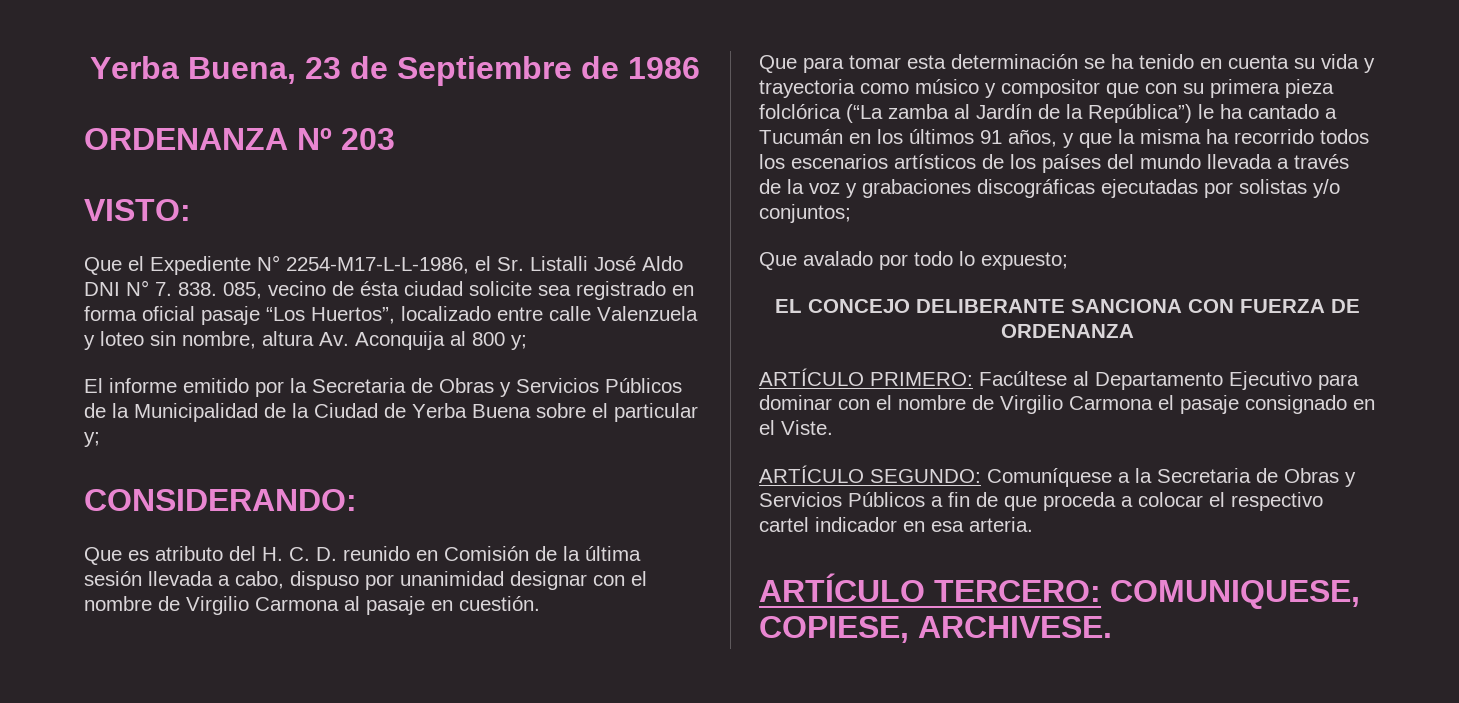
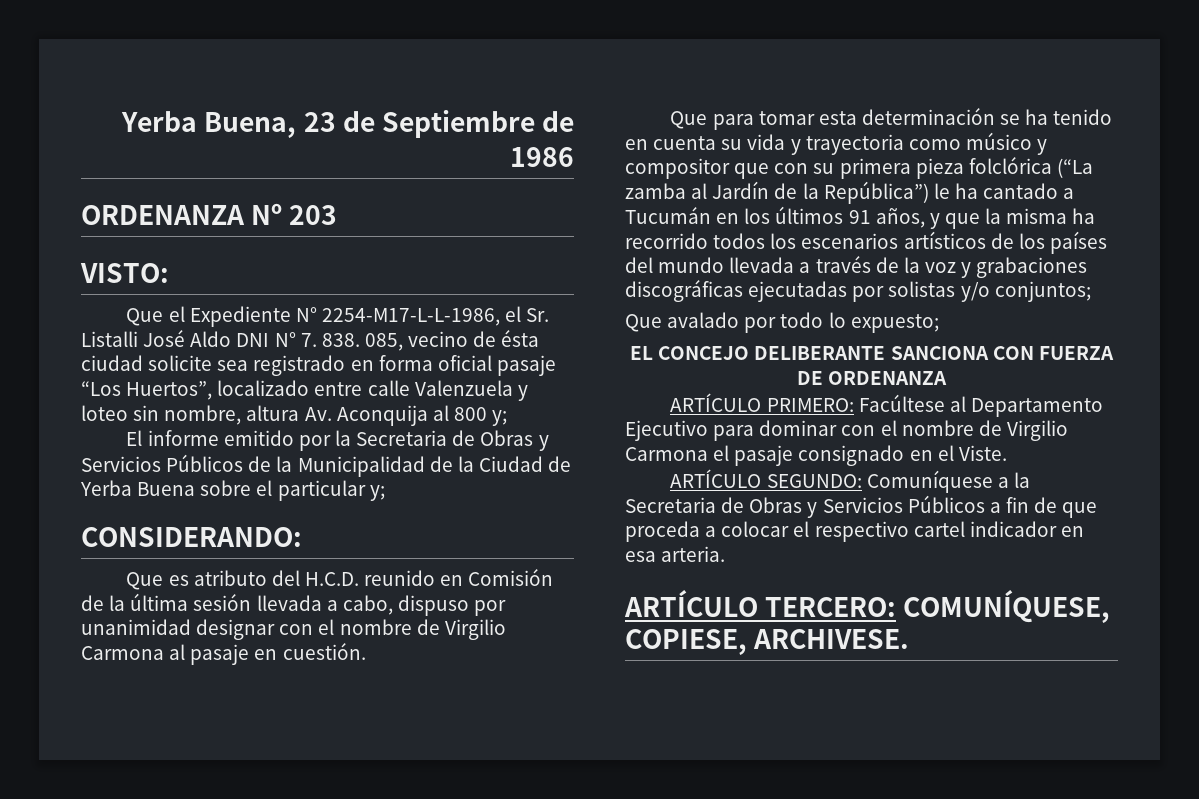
- Que es atributo del H. C. D. reunido en Comisión de la última sesión llevada a cabo, dispuso por unanimidad designar con el nombre de Virgilio Carmona al pasaje en cuestión.
+ Que es atributo del H.C.D. reunido en Comisión de la última sesión llevada a cabo, dispuso por unanimidad designar con el nombre de Virgilio Carmona al pasaje en cuestión.
- ARTÍCULO TERCERO: COMUNIQUESE, COPIESE, ARCHIVESE.
+ ARTÍCULO TERCERO: COMUNÍQUESE, COPIESE, ARCHIVESE.

